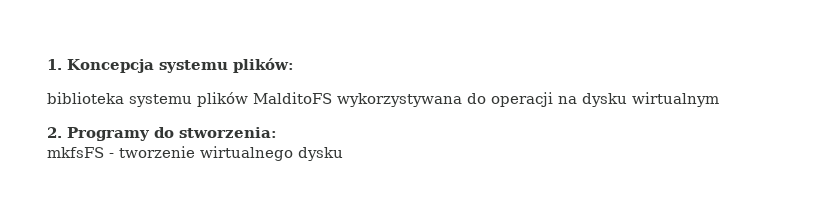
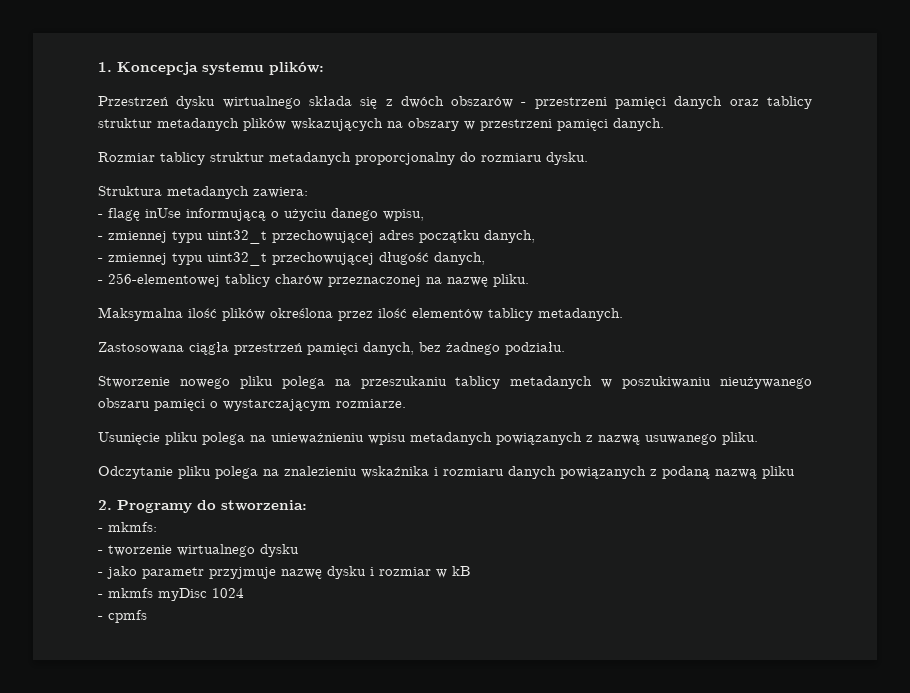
- biblioteka systemu plików MalditoFS wykorzystywana do operacji na dysku wirtualnym
+ Przestrzeń dysku wirtualnego składa się z dwóch obszarów - przestrzeni pamięci danych oraz tablicy struktur metadanych plików wskazujących na obszary w przestrzeni pamięci danych.
+ Rozmiar tablicy struktur metadanych proporcjonalny do rozmiaru dysku.
+ Struktura metadanych zawiera:
+ - flagę inUse informującą o użyciu danego wpisu,
+ - zmiennej typu uint32_t przechowującej adres początku danych,
+ - zmiennej typu uint32_t przechowującej długość danych,
+ - 256-elementowej tablicy charów przeznaczonej na nazwę pliku.
+ Maksymalna ilość plików określona przez ilość elementów tablicy metadanych.
+ Zastosowana ciągła przestrzeń pamięci danych, bez żadnego podziału.
+ Stworzenie nowego pliku polega na przeszukaniu tablicy metadanych w poszukiwaniu nieużywanego obszaru pamięci o wystarczającym rozmiarze.
+ Usunięcie pliku polega na unieważnieniu wpisu metadanych powiązanych z nazwą usuwanego pliku.
+ Odczytanie pliku polega na znalezieniu wskaźnika i rozmiaru danych powiązanych z podaną nazwą pliku
- mkfsFS - tworzenie wirtualnego dysku
+ - mkmfs:
+ - tworzenie wirtualnego dysku
+ - jako parametr przyjmuje nazwę dysku i rozmiar w kB
+ - mkmfs myDisc 1024
+ - cpmfs

